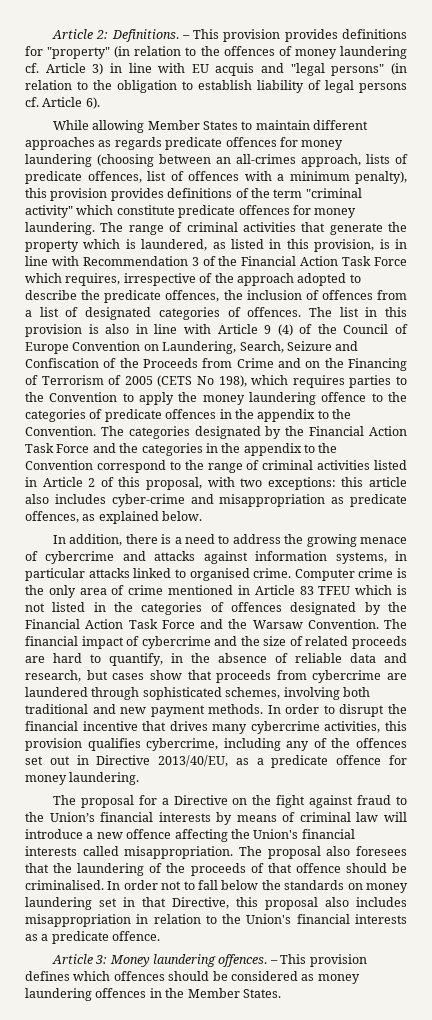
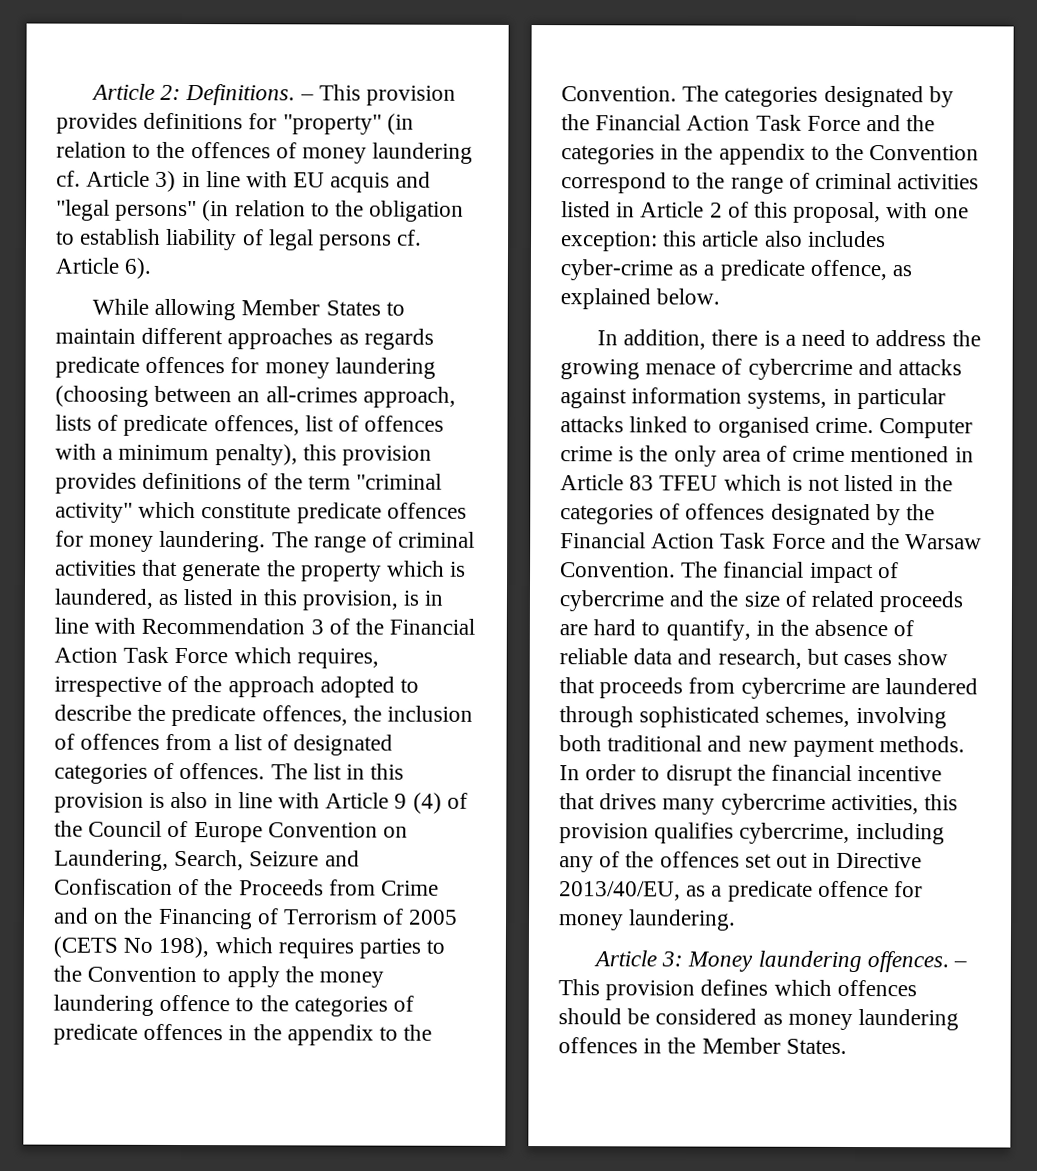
- The categories designated by the Financial Action Task Force and the categories in the appendix to the Convention correspond to the range of criminal activities listed in Article 2 of this proposal, with two exceptions: this article also includes cyber-crime and misappropriation as predicate offences, as explained below.
+ The categories designated by the Financial Action Task Force and the categories in the appendix to the Convention correspond to the range of criminal activities listed in Article 2 of this proposal, with one exception: this article also includes cyber-crime as a predicate offence, as explained below.
- The proposal for a Directive on the fight against fraud to the Union’s financial interests by means of criminal law will introduce a new offence affecting the Union's financial interests called misappropriation. The proposal also foresees that the laundering of the proceeds of that offence should be criminalised. In order not to fall below the standards on money laundering set in that Directive, this proposal also includes misappropriation in relation to the Union's financial interests as a predicate offence.

